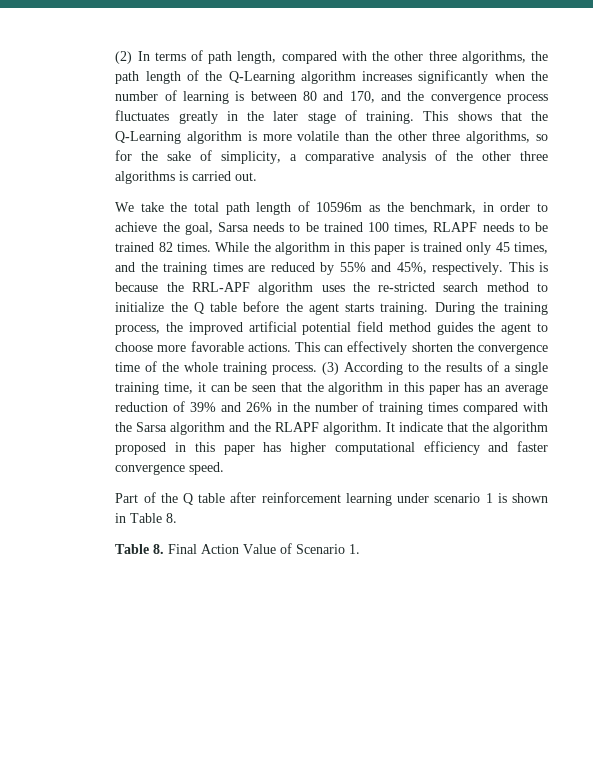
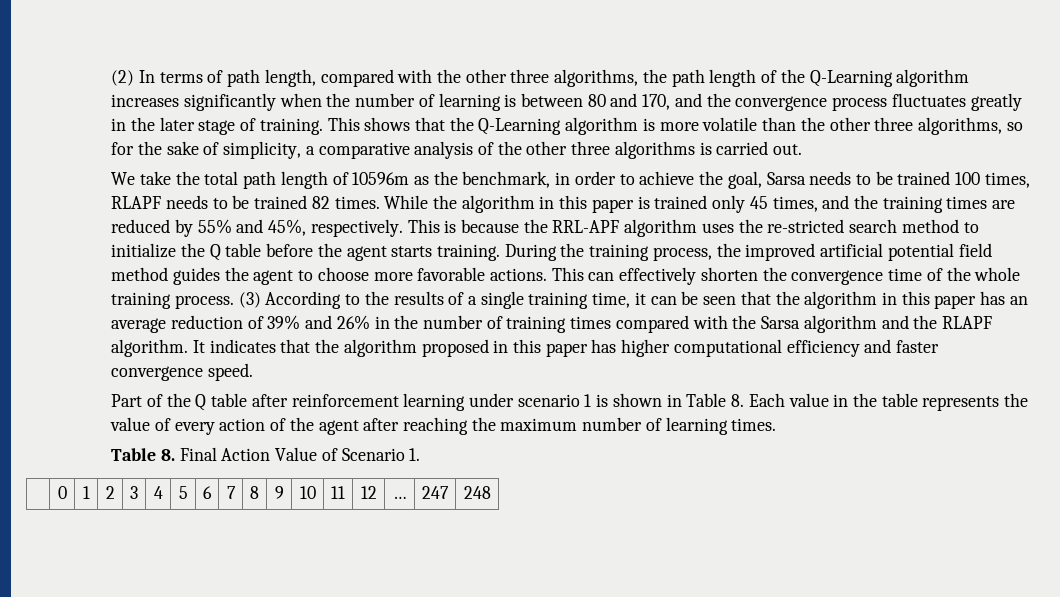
- It indicate that the algorithm proposed in this paper has higher computational efficiency and faster convergence speed.
+ It indicates that the algorithm proposed in this paper has higher computational efficiency and faster convergence speed.
- Part of the Q table after reinforcement learning under scenario 1 is shown in Table 8.
+ Part of the Q table after reinforcement learning under scenario 1 is shown in Table 8. Each value in the table represents the value of every action of the agent after reaching the maximum number of learning times.
+ | 0 | 1 | 2 | 3 | 4 | 5 | 6 | 7 | 8 | 9 | 10 | 11 | 12 | … | 247 | 248

